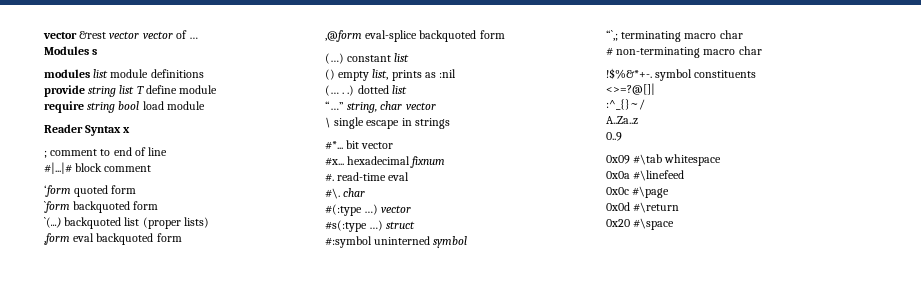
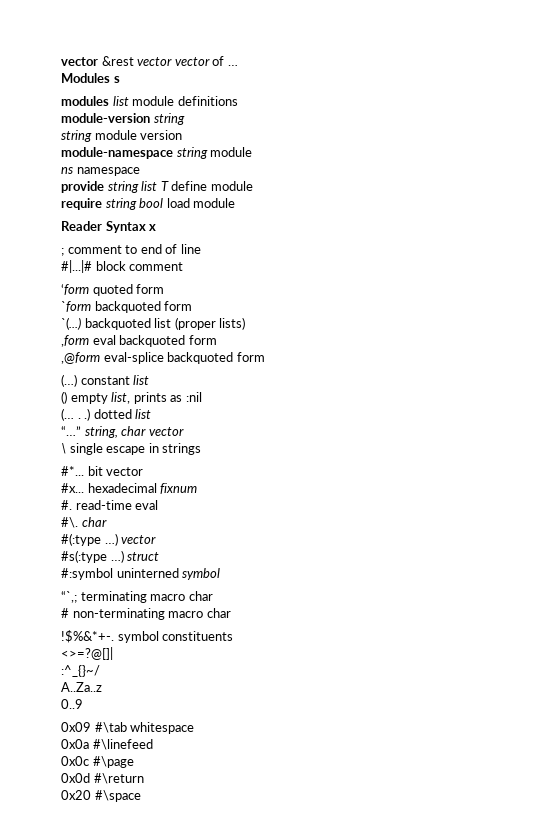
+ module-version string
+ string module version
+ module-namespace string module
+ ns namespace

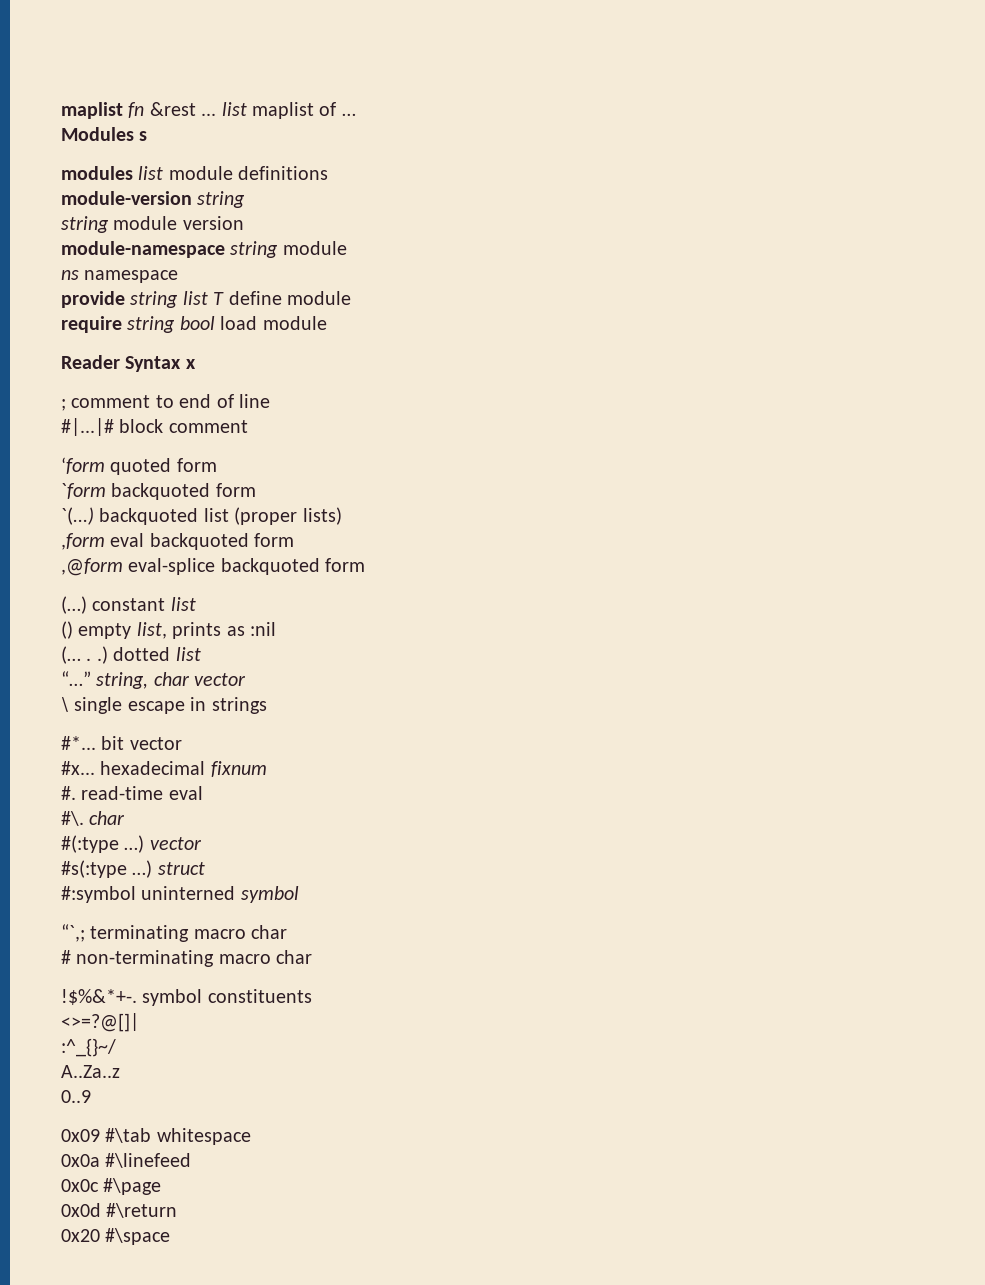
- vector &rest vector vector of …
+ maplist fn &rest ... list maplist of …

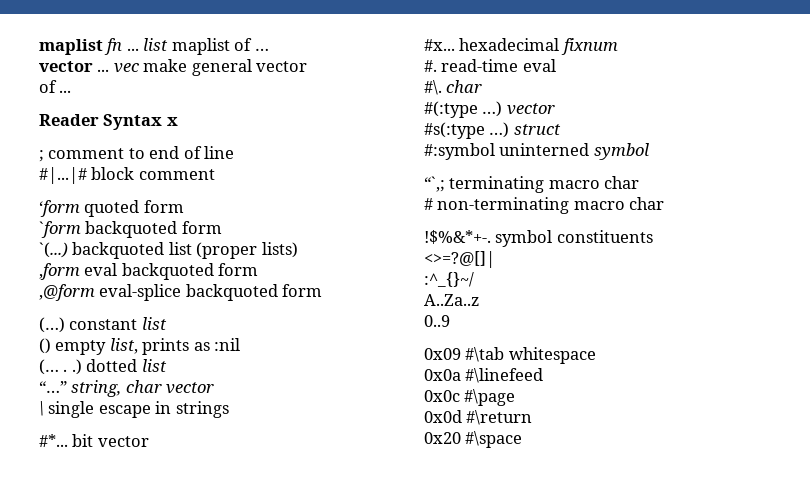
- maplist fn &rest ... list maplist of …
+ maplist fn ... list maplist of …
- Modules s
- modules list module definitions
- module-version string
- string module version
- module-namespace string module
- ns namespace
- provide string list T define module
- require string bool load module
+ vector ... vec make general vector
+ of ...

